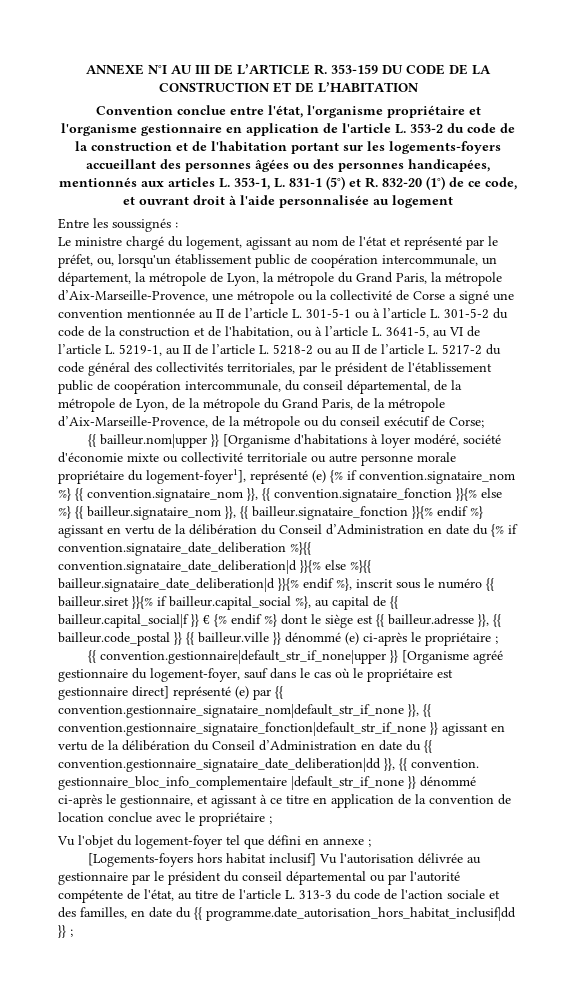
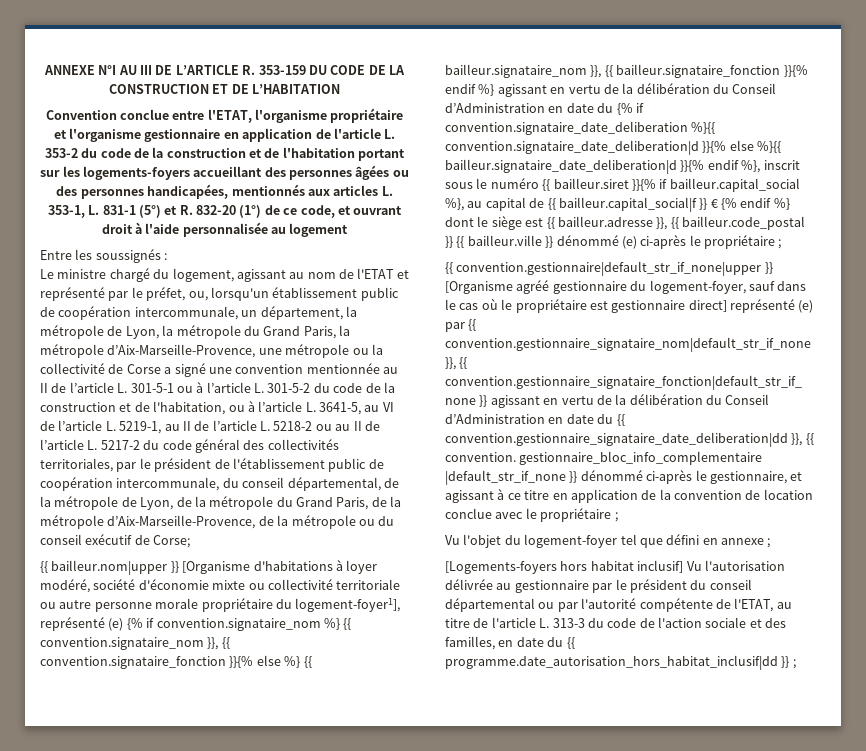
- Convention conclue entre l'état, l'organisme propriétaire et l'organisme gestionnaire en application de l'article L. 353-2 du code de la construction et de l'habitation portant sur les logements-foyers accueillant des personnes âgées ou des personnes handicapées, mentionnés aux articles L. 353-1, L. 831-1 (5°) et R. 832-20 (1°) de ce code, et ouvrant droit à l'aide personnalisée au logement
+ Convention conclue entre l'ETAT, l'organisme propriétaire et l'organisme gestionnaire en application de l'article L. 353-2 du code de la construction et de l'habitation portant sur les logements-foyers accueillant des personnes âgées ou des personnes handicapées, mentionnés aux articles L. 353-1, L. 831-1 (5°) et R. 832-20 (1°) de ce code, et ouvrant droit à l'aide personnalisée au logement
- Le ministre chargé du logement, agissant au nom de l'état et représenté par le préfet, ou, lorsqu'un établissement public de coopération intercommunale, un département, la métropole de Lyon, la métropole du Grand Paris, la métropole d’Aix-Marseille-Provence, une métropole ou la collectivité de Corse a signé une convention mentionnée au II de l’article L. 301-5-1 ou à l’article L. 301-5-2 du code de la construction et de l'habitation, ou à l’article L. 3641-5, au VI de l’article L. 5219-1, au II de l’article L. 5218-2 ou au II de l’article L. 5217-2 du code général des collectivités territoriales, par le président de l'établissement public de coopération intercommunale, du conseil départemental, de la métropole de Lyon, de la métropole du Grand Paris, de la métropole d’Aix-Marseille-Provence, de la métropole ou du conseil exécutif de Corse;
+ Le ministre chargé du logement, agissant au nom de l'ETAT et représenté par le préfet, ou, lorsqu'un établissement public de coopération intercommunale, un département, la métropole de Lyon, la métropole du Grand Paris, la métropole d’Aix-Marseille-Provence, une métropole ou la collectivité de Corse a signé une convention mentionnée au II de l’article L. 301-5-1 ou à l’article L. 301-5-2 du code de la construction et de l'habitation, ou à l’article L. 3641-5, au VI de l’article L. 5219-1, au II de l’article L. 5218-2 ou au II de l’article L. 5217-2 du code général des collectivités territoriales, par le président de l'établissement public de coopération intercommunale, du conseil départemental, de la métropole de Lyon, de la métropole du Grand Paris, de la métropole d’Aix-Marseille-Provence, de la métropole ou du conseil exécutif de Corse;
- [Logements-foyers hors habitat inclusif] Vu l'autorisation délivrée au gestionnaire par le président du conseil départemental ou par l'autorité compétente de l'état, au titre de l'article L. 313-3 du code de l'action sociale et des familles, en date du {{ programme.date_autorisation_hors_habitat_inclusif|dd }} ;
+ [Logements-foyers hors habitat inclusif] Vu l'autorisation délivrée au gestionnaire par le président du conseil départemental ou par l'autorité compétente de l'ETAT, au titre de l'article L. 313-3 du code de l'action sociale et des familles, en date du {{ programme.date_autorisation_hors_habitat_inclusif|dd }} ;

